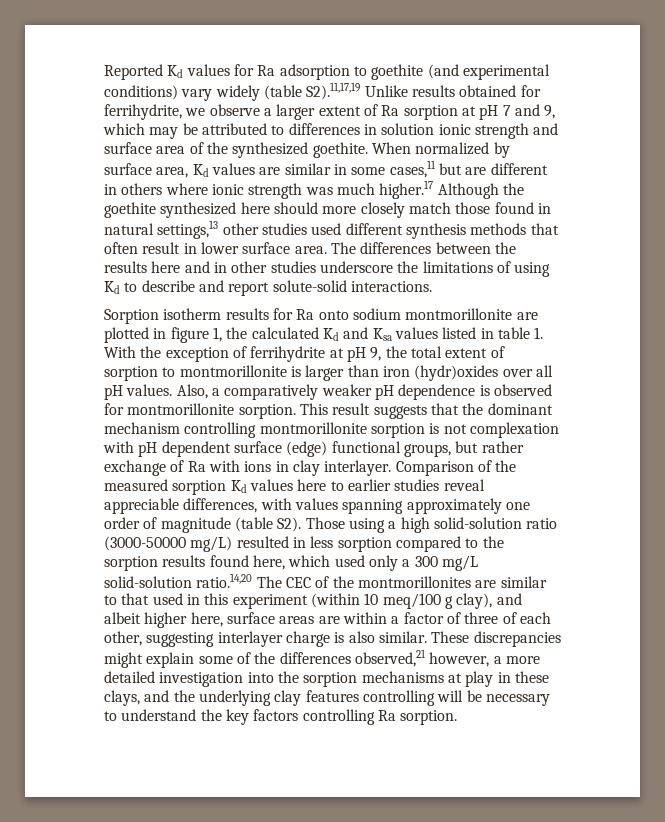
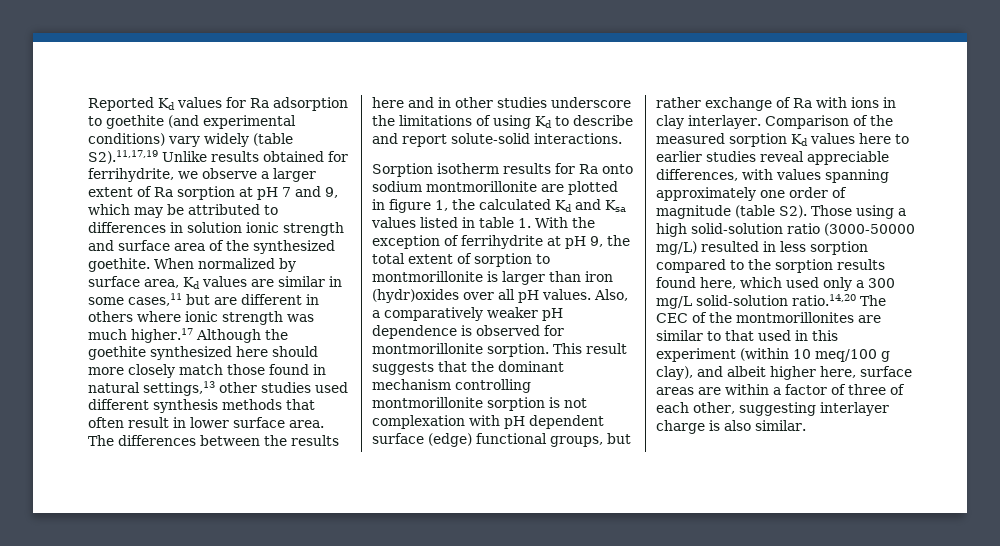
- These discrepancies might explain some of the differences observed,21 however, a more detailed investigation into the sorption mechanisms at play in these clays, and the underlying clay features controlling will be necessary to understand the key factors controlling Ra sorption.

